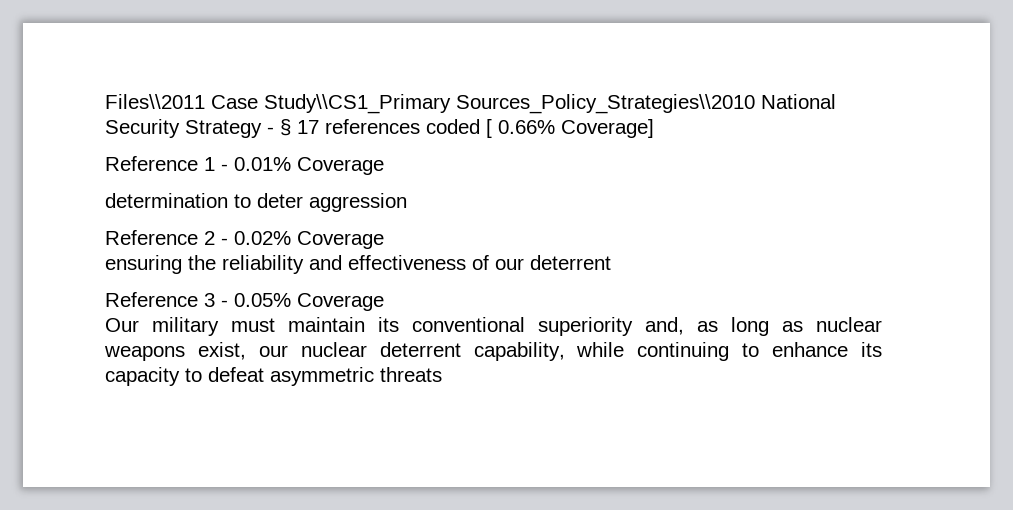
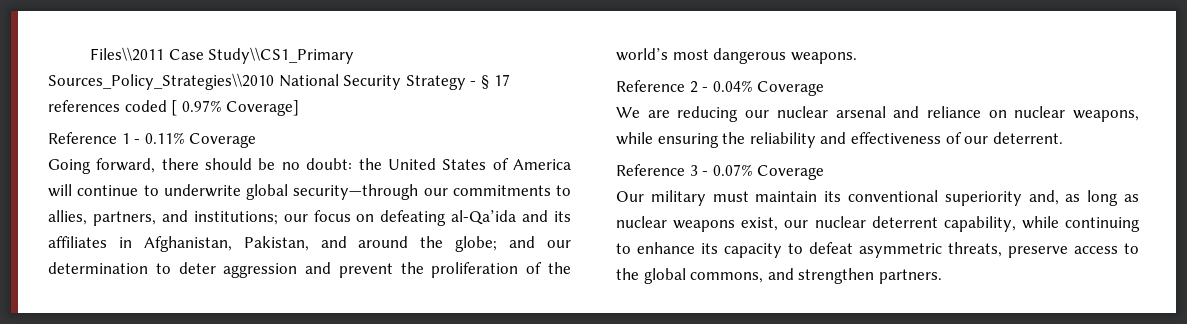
- Files\\2011 Case Study\\CS1_Primary Sources_Policy_Strategies\\2010 National Security Strategy - § 17 references coded [ 0.66% Coverage]
+ Files\\2011 Case Study\\CS1_Primary Sources_Policy_Strategies\\2010 National Security Strategy - § 17 references coded [ 0.97% Coverage]
- Reference 1 - 0.01% Coverage
- determination to deter aggression
+ Reference 1 - 0.11% Coverage
+ Going forward, there should be no doubt: the United States of America will continue to underwrite global security—through our commitments to allies, partners, and institutions; our focus on defeating al-Qa’ida and its affiliates in Afghanistan, Pakistan, and around the globe; and our determination to deter aggression and prevent the proliferation of the world’s most dangerous weapons.
- Reference 2 - 0.02% Coverage
- ensuring the reliability and effectiveness of our deterrent
+ Reference 2 - 0.04% Coverage
+ We are reducing our nuclear arsenal and reliance on nuclear weapons, while ensuring the reliability and effectiveness of our deterrent.
- Reference 3 - 0.05% Coverage
+ Reference 3 - 0.07% Coverage
- Our military must maintain its conventional superiority and, as long as nuclear weapons exist, our nuclear deterrent capability, while continuing to enhance its capacity to defeat asymmetric threats
+ Our military must maintain its conventional superiority and, as long as nuclear weapons exist, our nuclear deterrent capability, while continuing to enhance its capacity to defeat asymmetric threats, preserve access to the global commons, and strengthen partners.

